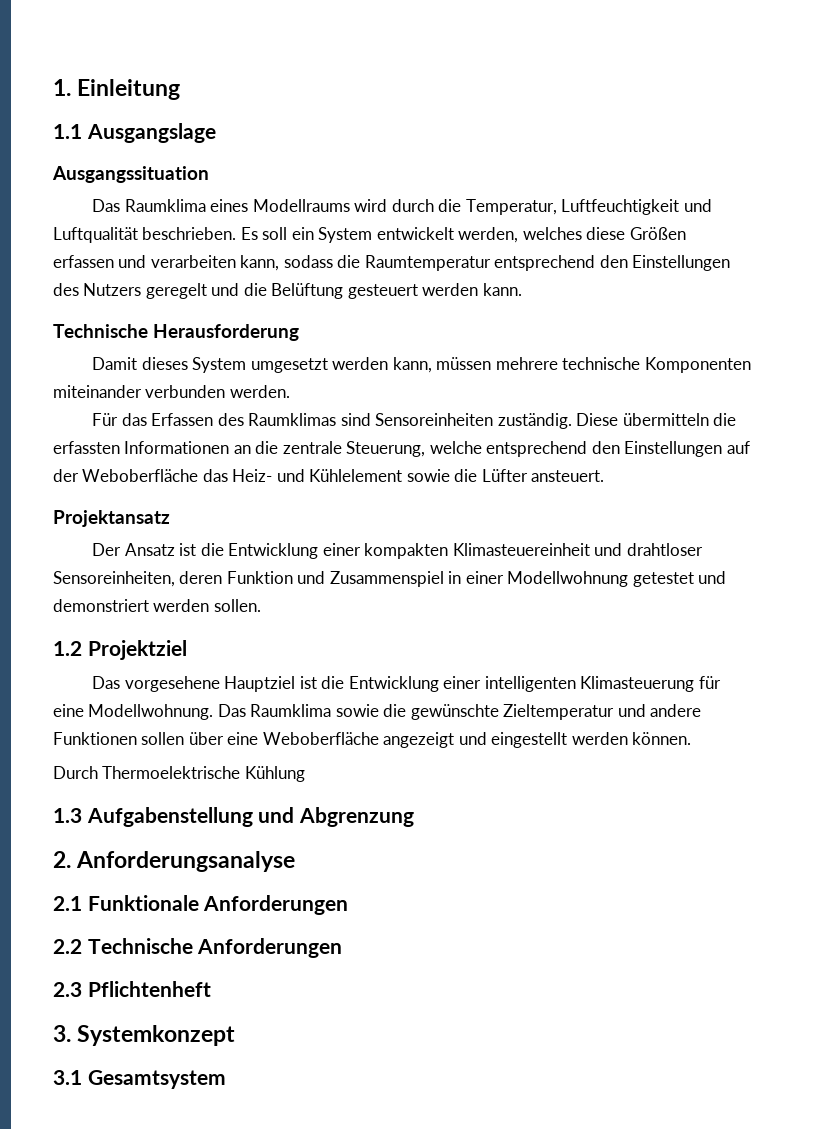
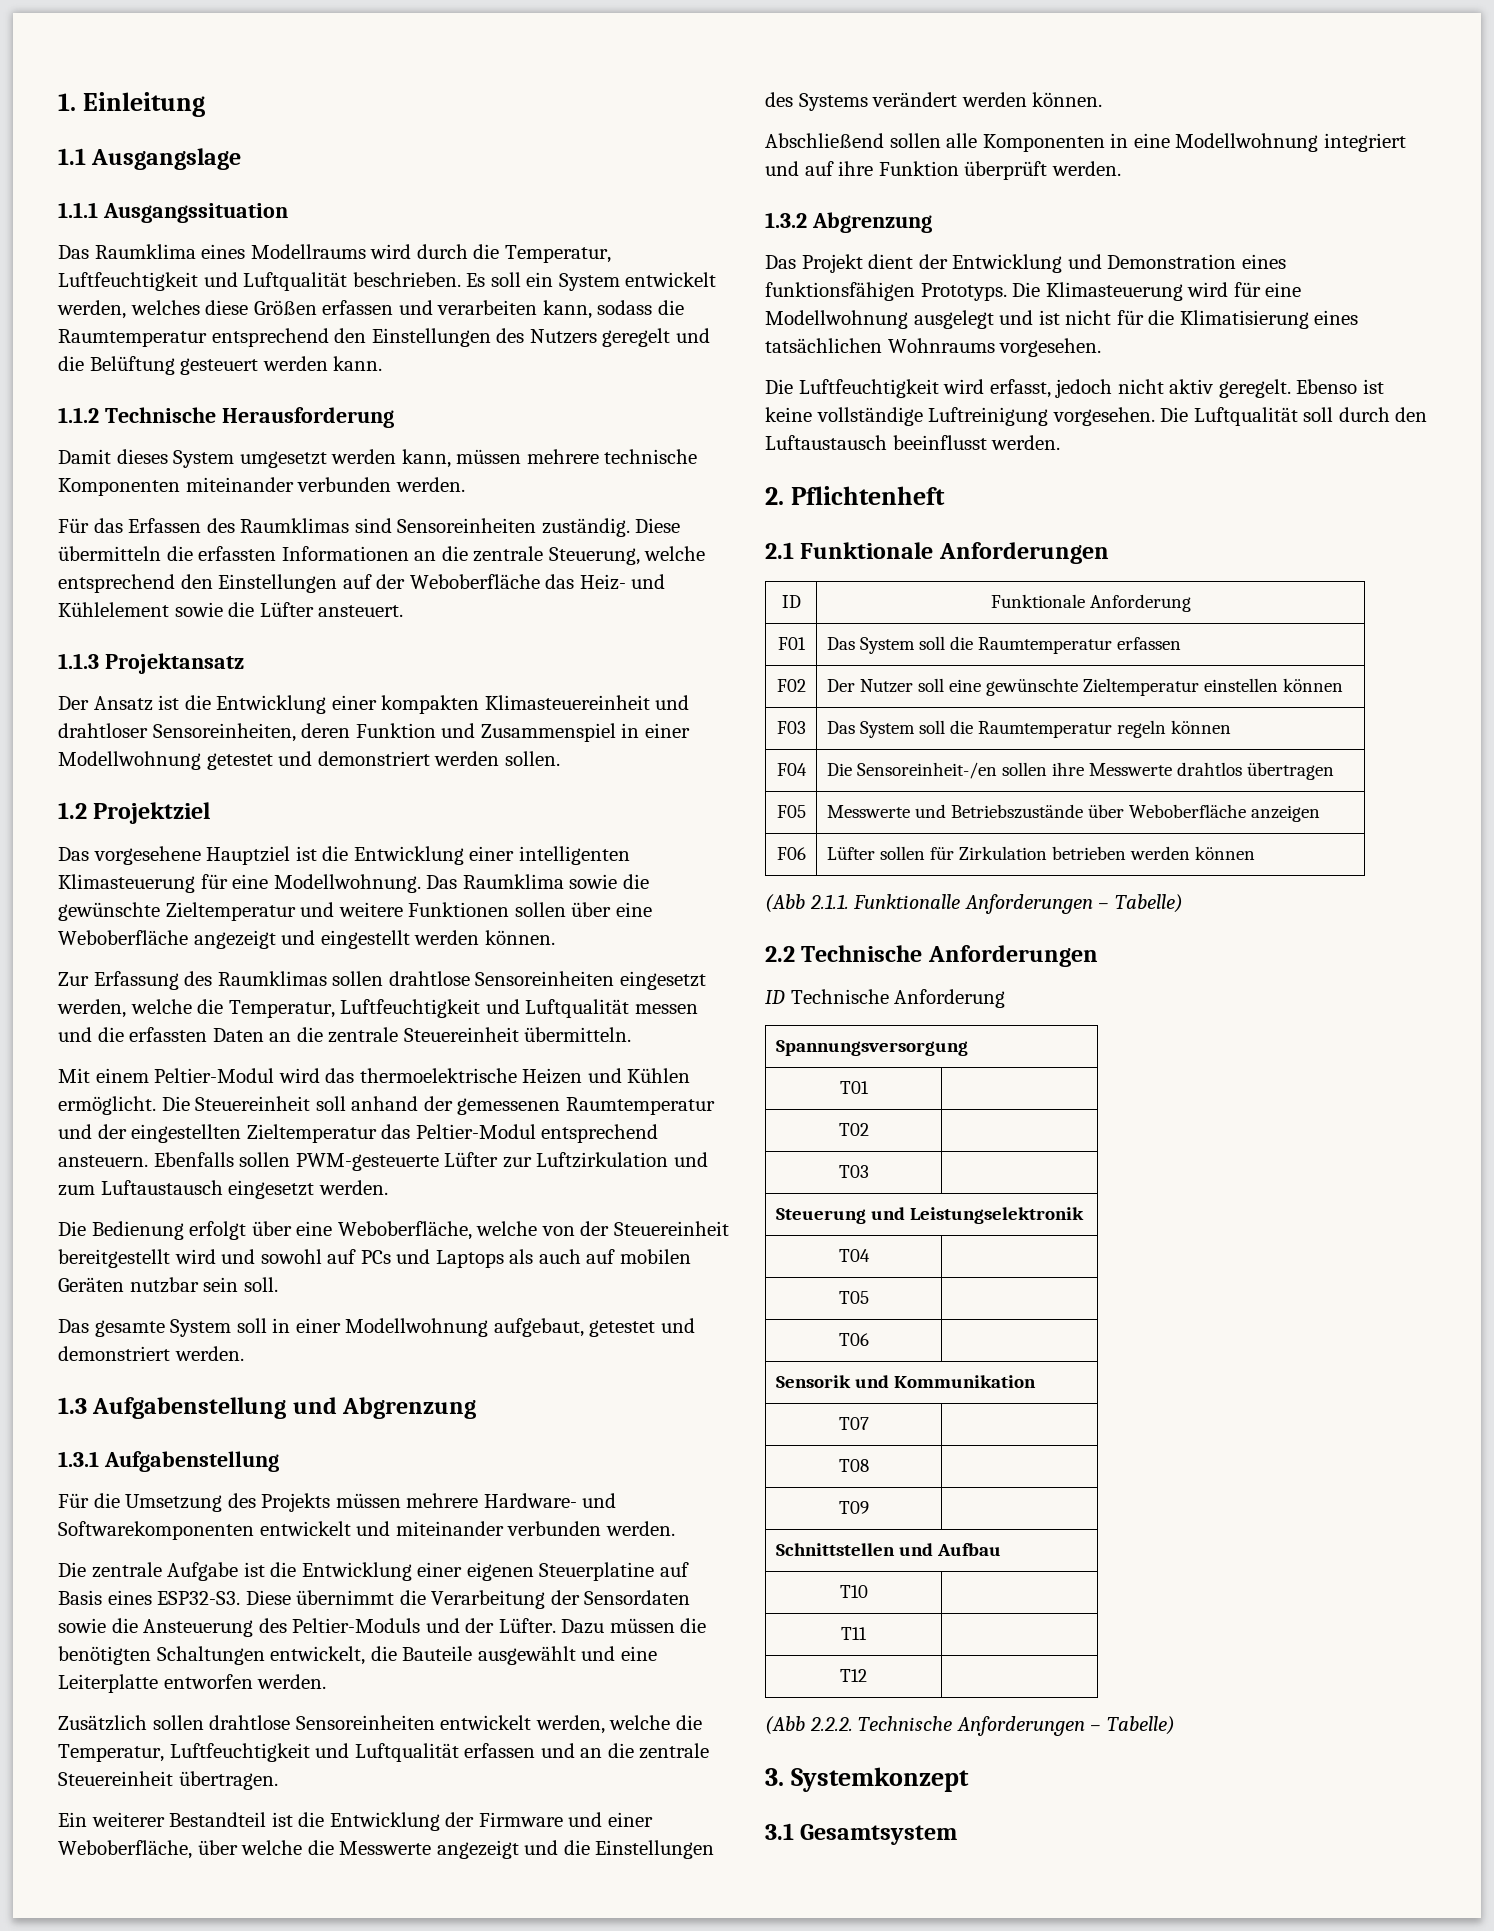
- Ausgangssituation
+ 1.1.1 Ausgangssituation
- Technische Herausforderung
+ 1.1.2 Technische Herausforderung
- Projektansatz
+ 1.1.3 Projektansatz
- Das Raumklima sowie die gewünschte Zieltemperatur und andere Funktionen sollen über eine Weboberfläche angezeigt und eingestellt werden können.
+ Das Raumklima sowie die gewünschte Zieltemperatur und weitere Funktionen sollen über eine Weboberfläche angezeigt und eingestellt werden können.
- Durch Thermoelektrische Kühlung
+ Zur Erfassung des Raumklimas sollen drahtlose Sensoreinheiten eingesetzt werden, welche die Temperatur, Luftfeuchtigkeit und Luftqualität messen und die erfassten Daten an die zentrale Steuereinheit übermitteln.
+ Mit einem Peltier-Modul wird das thermoelektrische Heizen und Kühlen ermöglicht. Die Steuereinheit soll anhand der gemessenen Raumtemperatur und der eingestellten Zieltemperatur das Peltier-Modul entsprechend ansteuern. Ebenfalls sollen PWM-gesteuerte Lüfter zur Luftzirkulation und zum Luftaustausch eingesetzt werden.
+ Die Bedienung erfolgt über eine Weboberfläche, welche von der Steuereinheit bereitgestellt wird und sowohl auf PCs und Laptops als auch auf mobilen Geräten nutzbar sein soll.
+ Das gesamte System soll in einer Modellwohnung aufgebaut, getestet und demonstriert werden.
  1.3 Aufgabenstellung und Abgrenzung
+ 1.3.1 Aufgabenstellung
+ Für die Umsetzung des Projekts müssen mehrere Hardware- und Softwarekomponenten entwickelt und miteinander verbunden werden.
+ Die zentrale Aufgabe ist die Entwicklung einer eigenen Steuerplatine auf Basis eines ESP32-S3. Diese übernimmt die Verarbeitung der Sensordaten sowie die Ansteuerung des Peltier-Moduls und der Lüfter. Dazu müssen die benötigten Schaltungen entwickelt, die Bauteile ausgewählt und eine Leiterplatte entworfen werden.
+ Zusätzlich sollen drahtlose Sensoreinheiten entwickelt werden, welche die Temperatur, Luftfeuchtigkeit und Luftqualität erfassen und an die zentrale Steuereinheit übertragen.
+ Ein weiterer Bestandteil ist die Entwicklung der Firmware und einer Weboberfläche, über welche die Messwerte angezeigt und die Einstellungen des Systems verändert werden können.
+ Abschließend sollen alle Komponenten in eine Modellwohnung integriert und auf ihre Funktion überprüft werden.
+ 1.3.2 Abgrenzung
+ Das Projekt dient der Entwicklung und Demonstration eines funktionsfähigen Prototyps. Die Klimasteuerung wird für eine Modellwohnung ausgelegt und ist nicht für die Klimatisierung eines tatsächlichen Wohnraums vorgesehen.
+ Die Luftfeuchtigkeit wird erfasst, jedoch nicht aktiv geregelt. Ebenso ist keine vollständige Luftreinigung vorgesehen. Die Luftqualität soll durch den Luftaustausch beeinflusst werden.
- 2. Anforderungsanalyse
+ 2. Pflichtenheft
+ ID | Funktionale Anforderung
+ F01 | Das System soll die Raumtemperatur erfassen
+ F02 | Der Nutzer soll eine gewünschte Zieltemperatur einstellen können
+ F03 | Das System soll die Raumtemperatur regeln können
+ F04 | Die Sensoreinheit-/en sollen ihre Messwerte drahtlos übertragen
+ F05 | Messwerte und Betriebszustände über Weboberfläche anzeigen
+ F06 | Lüfter sollen für Zirkulation betrieben werden können
+ (Abb 2.1.1. Funktionalle Anforderungen – Tabelle)
  2.2 Technische Anforderungen
- 2.3 Pflichtenheft
+ ID Technische Anforderung
+ Spannungsversorgung
+ T01 |
+ T02 |
+ T03 |
+ Steuerung und Leistungselektronik
+ T04 |
+ T05 |
+ T06 |
+ Sensorik und Kommunikation
+ T07 |
+ T08 |
+ T09 |
+ Schnittstellen und Aufbau
+ T10 |
+ T11 |
+ T12 |
+ (Abb 2.2.2. Technische Anforderungen – Tabelle)

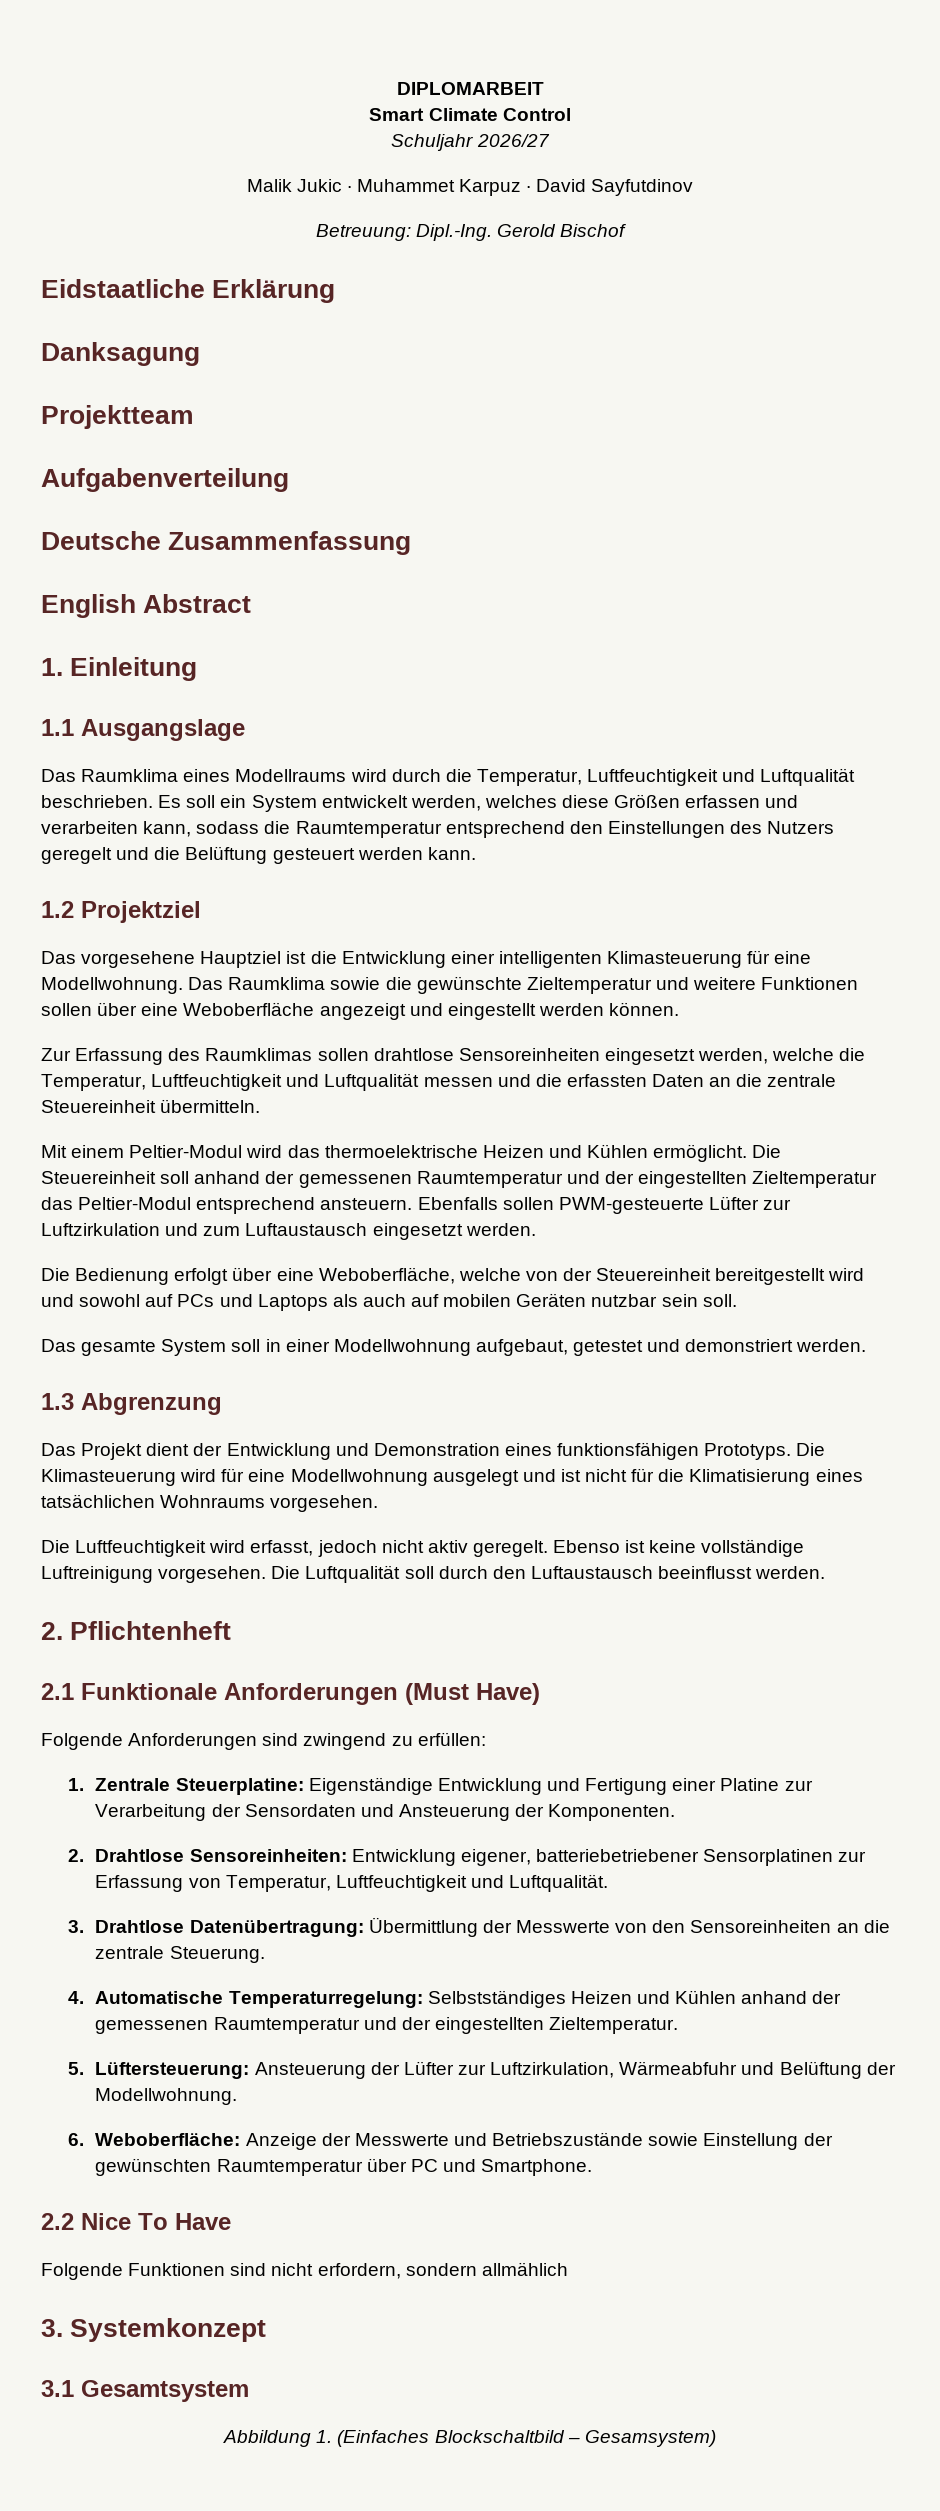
+ DIPLOMARBEIT
+ Smart Climate Control
+ Schuljahr 2026/27
+ Malik Jukic ∙ Muhammet Karpuz ∙ David Sayfutdinov
+ Betreuung: Dipl.-Ing. Gerold Bischof
+ Eidstaatliche Erklärung
+ Danksagung
+ Projektteam
+ Aufgabenverteilung
+ Deutsche Zusammenfassung
+ English Abstract
- 1.1.1 Ausgangssituation
- 1.1.2 Technische Herausforderung
- Damit dieses System umgesetzt werden kann, müssen mehrere technische Komponenten miteinander verbunden werden.
- Für das Erfassen des Raumklimas sind Sensoreinheiten zuständig. Diese übermitteln die erfassten Informationen an die zentrale Steuerung, welche entsprechend den Einstellungen auf der Weboberfläche das Heiz- und Kühlelement sowie die Lüfter ansteuert.
- 1.1.3 Projektansatz
- Der Ansatz ist die Entwicklung einer kompakten Klimasteuereinheit und drahtloser Sensoreinheiten, deren Funktion und Zusammenspiel in einer Modellwohnung getestet und demonstriert werden sollen.
- 1.3 Aufgabenstellung und Abgrenzung
- 1.3.1 Aufgabenstellung
- Für die Umsetzung des Projekts müssen mehrere Hardware- und Softwarekomponenten entwickelt und miteinander verbunden werden.
- Die zentrale Aufgabe ist die Entwicklung einer eigenen Steuerplatine auf Basis eines ESP32-S3. Diese übernimmt die Verarbeitung der Sensordaten sowie die Ansteuerung des Peltier-Moduls und der Lüfter. Dazu müssen die benötigten Schaltungen entwickelt, die Bauteile ausgewählt und eine Leiterplatte entworfen werden.
- Zusätzlich sollen drahtlose Sensoreinheiten entwickelt werden, welche die Temperatur, Luftfeuchtigkeit und Luftqualität erfassen und an die zentrale Steuereinheit übertragen.
- Ein weiterer Bestandteil ist die Entwicklung der Firmware und einer Weboberfläche, über welche die Messwerte angezeigt und die Einstellungen des Systems verändert werden können.
- Abschließend sollen alle Komponenten in eine Modellwohnung integriert und auf ihre Funktion überprüft werden.
- 1.3.2 Abgrenzung
+ 1.3 Abgrenzung
- 2.1 Funktionale Anforderungen
- ID | Funktionale Anforderung
- F01 | Das System soll die Raumtemperatur erfassen
- F02 | Der Nutzer soll eine gewünschte Zieltemperatur einstellen können
- F03 | Das System soll die Raumtemperatur regeln können
- F04 | Die Sensoreinheit-/en sollen ihre Messwerte drahtlos übertragen
- F05 | Messwerte und Betriebszustände über Weboberfläche anzeigen
- F06 | Lüfter sollen für Zirkulation betrieben werden können
- (Abb 2.1.1. Funktionalle Anforderungen – Tabelle)
- 2.2 Technische Anforderungen
- ID Technische Anforderung
- Spannungsversorgung
- T01 |
- T02 |
- T03 |
- Steuerung und Leistungselektronik
- T04 |
- T05 |
- T06 |
- Sensorik und Kommunikation
- T07 |
- T08 |
- T09 |
- Schnittstellen und Aufbau
- T10 |
- T11 |
- T12 |
- (Abb 2.2.2. Technische Anforderungen – Tabelle)
+ 2.1 Funktionale Anforderungen (Must Have)
+ Folgende Anforderungen sind zwingend zu erfüllen:
+ 1. Zentrale Steuerplatine: Eigenständige Entwicklung und Fertigung einer Platine zur Verarbeitung der Sensordaten und Ansteuerung der Komponenten.
+ 2. Drahtlose Sensoreinheiten: Entwicklung eigener, batteriebetriebener Sensorplatinen zur Erfassung von Temperatur, Luftfeuchtigkeit und Luftqualität.
+ 3. Drahtlose Datenübertragung: Übermittlung der Messwerte von den Sensoreinheiten an die zentrale Steuerung.
+ 4. Automatische Temperaturregelung: Selbstständiges Heizen und Kühlen anhand der gemessenen Raumtemperatur und der eingestellten Zieltemperatur.
+ 5. Lüftersteuerung: Ansteuerung der Lüfter zur Luftzirkulation, Wärmeabfuhr und Belüftung der Modellwohnung.
+ 6. Weboberfläche: Anzeige der Messwerte und Betriebszustände sowie Einstellung der gewünschten Raumtemperatur über PC und Smartphone.
+ 2.2 Nice To Have
+ Folgende Funktionen sind nicht erfordern, sondern allmählich
  3. Systemkonzept
  3.1 Gesamtsystem
+ Abbildung 1. (Einfaches Blockschaltbild – Gesamsystem)

